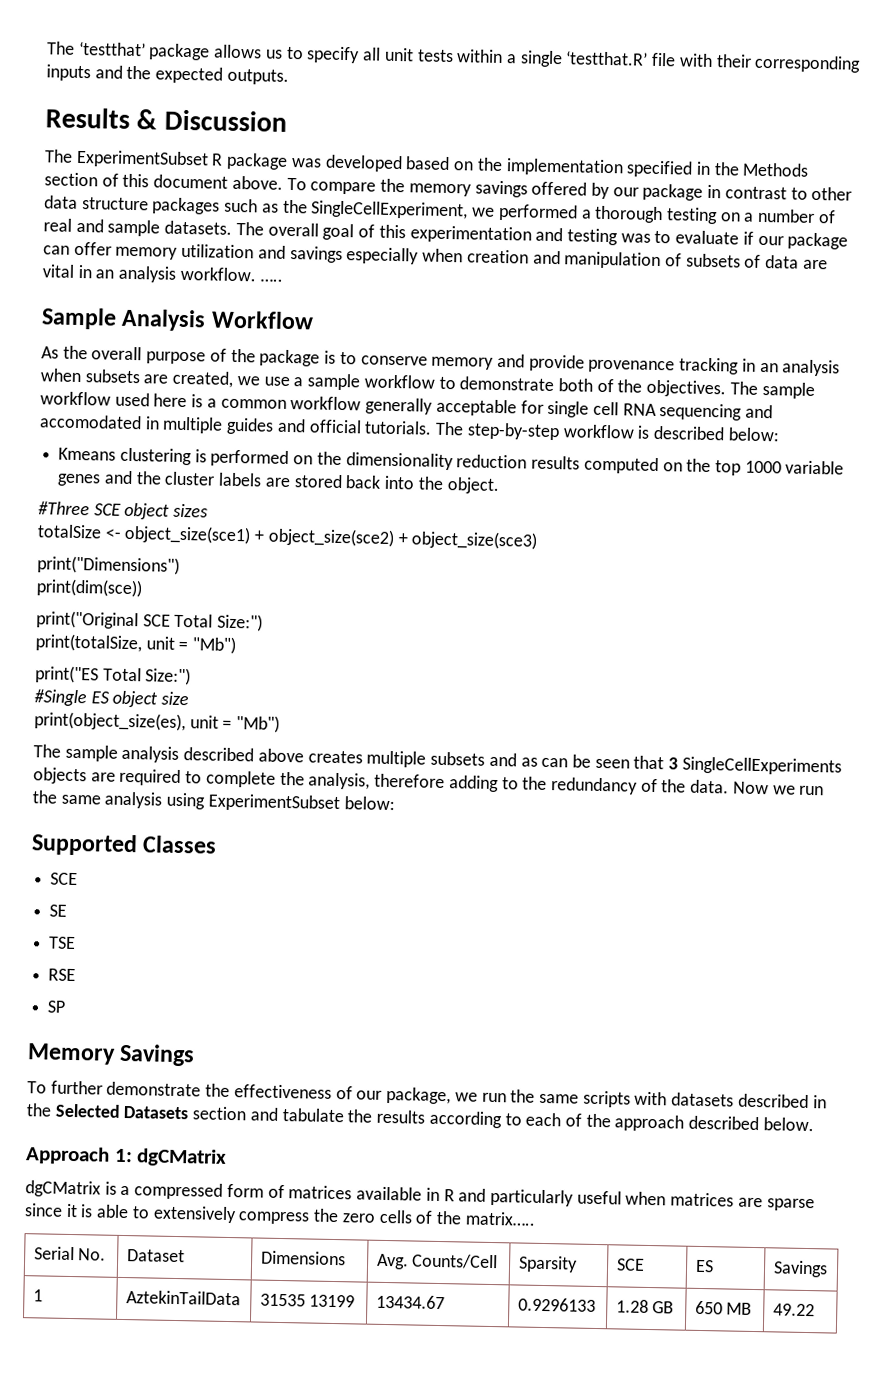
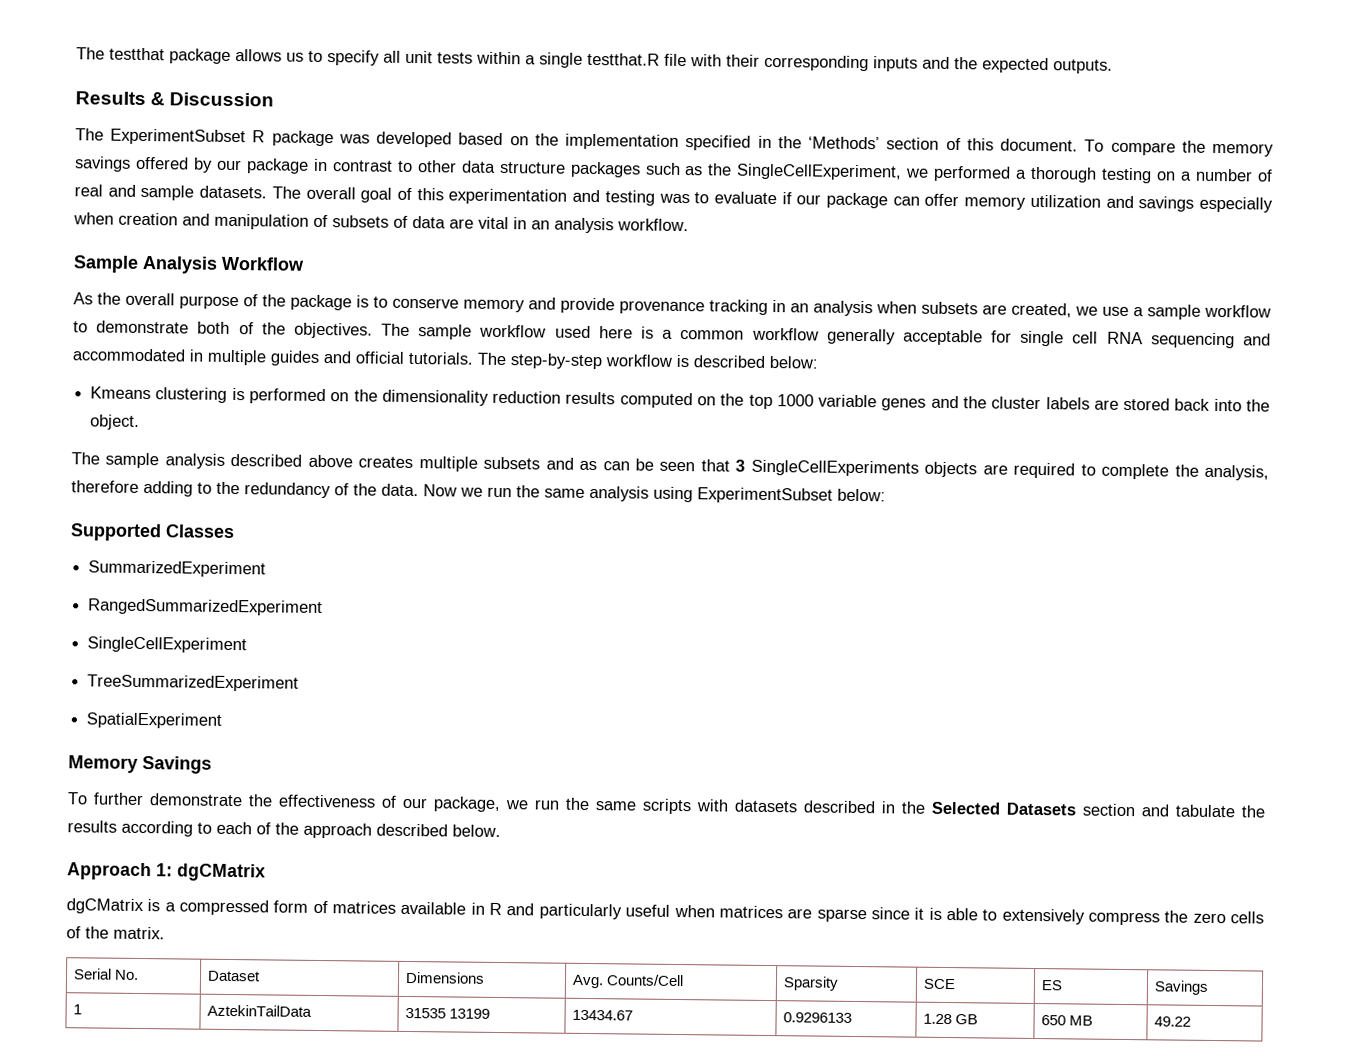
- The ‘testthat’ package allows us to specify all unit tests within a single ‘testthat.R’ file with their corresponding inputs and the expected outputs.
+ The testthat package allows us to specify all unit tests within a single testthat.R file with their corresponding inputs and the expected outputs.
- The ExperimentSubset R package was developed based on the implementation specified in the Methods section of this document above.
+ The ExperimentSubset R package was developed based on the implementation specified in the ‘Methods’ section of this document.
- …..
- The sample workflow used here is a common workflow generally acceptable for single cell RNA sequencing and accomodated in multiple guides and official tutorials.
+ The sample workflow used here is a common workflow generally acceptable for single cell RNA sequencing and accommodated in multiple guides and official tutorials.
- #Three SCE object sizes
- totalSize <- object_size(sce1) + object_size(sce2) + object_size(sce3)
- print("Dimensions")
- print(dim(sce))
- print("Original SCE Total Size:")
- print(totalSize, unit = "Mb")
- print("ES Total Size:")
- #Single ES object size
- print(object_size(es), unit = "Mb")
  Supported Classes
- SCE
- SE
- TSE
- RSE
- SP
+ SummarizedExperiment
+ RangedSummarizedExperiment
+ SingleCellExperiment
+ TreeSummarizedExperiment
+ SpatialExperiment
- dgCMatrix is a compressed form of matrices available in R and particularly useful when matrices are sparse since it is able to extensively compress the zero cells of the matrix…..
+ dgCMatrix is a compressed form of matrices available in R and particularly useful when matrices are sparse since it is able to extensively compress the zero cells of the matrix.

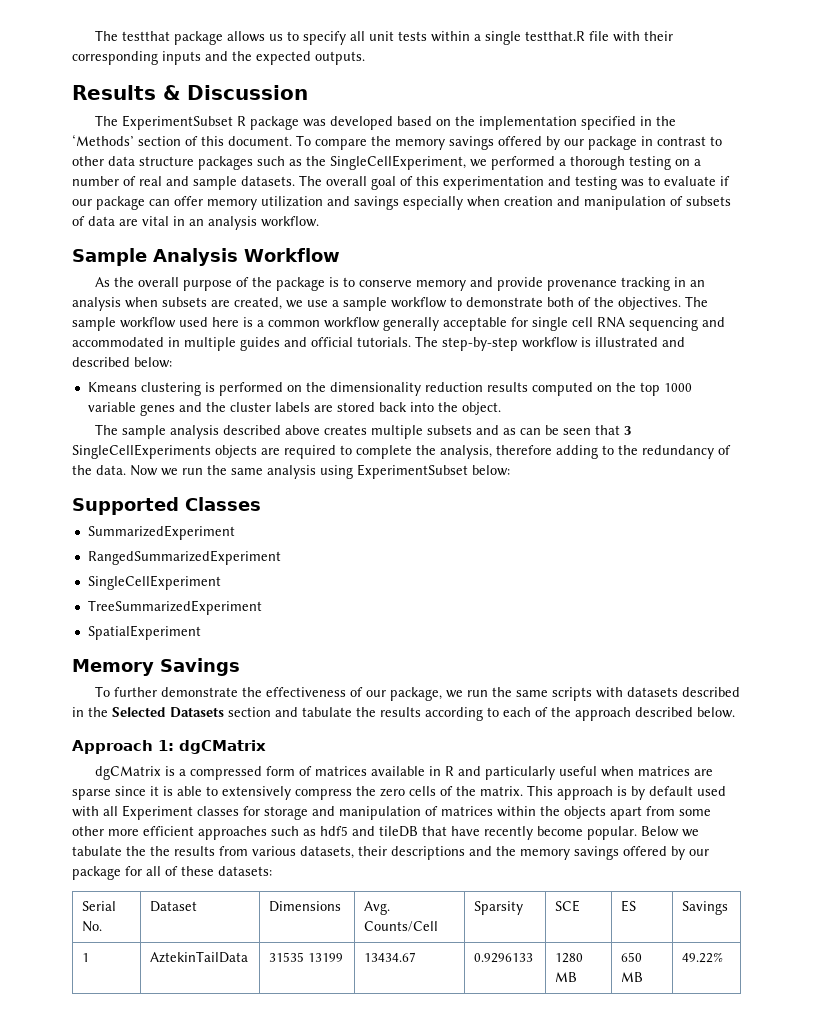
- The step-by-step workflow is described below:
+ The step-by-step workflow is illustrated and described below:
+ This approach is by default used with all Experiment classes for storage and manipulation of matrices within the objects apart from some other more efficient approaches such as hdf5 and tileDB that have recently become popular. Below we tabulate the the results from various datasets, their descriptions and the memory savings offered by our package for all of these datasets:
- 1 | AztekinTailData | 31535 13199 | 13434.67 | 0.9296133 | 1.28 GB | 650 MB | 49.22
+ 1 | AztekinTailData | 31535 13199 | 13434.67 | 0.9296133 | 1280 MB | 650 MB | 49.22%

